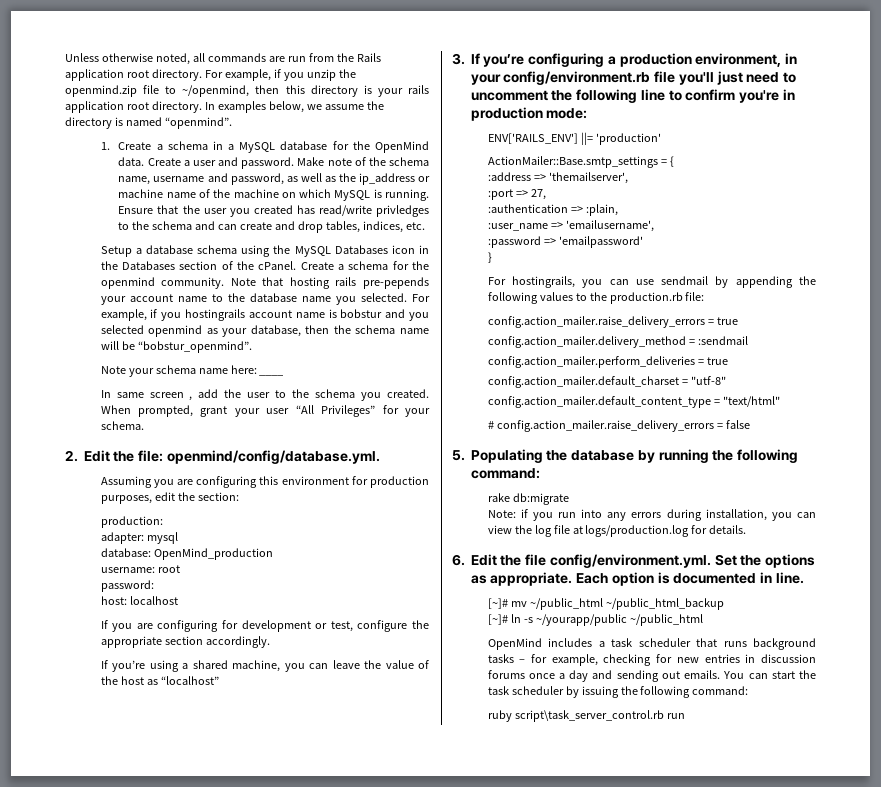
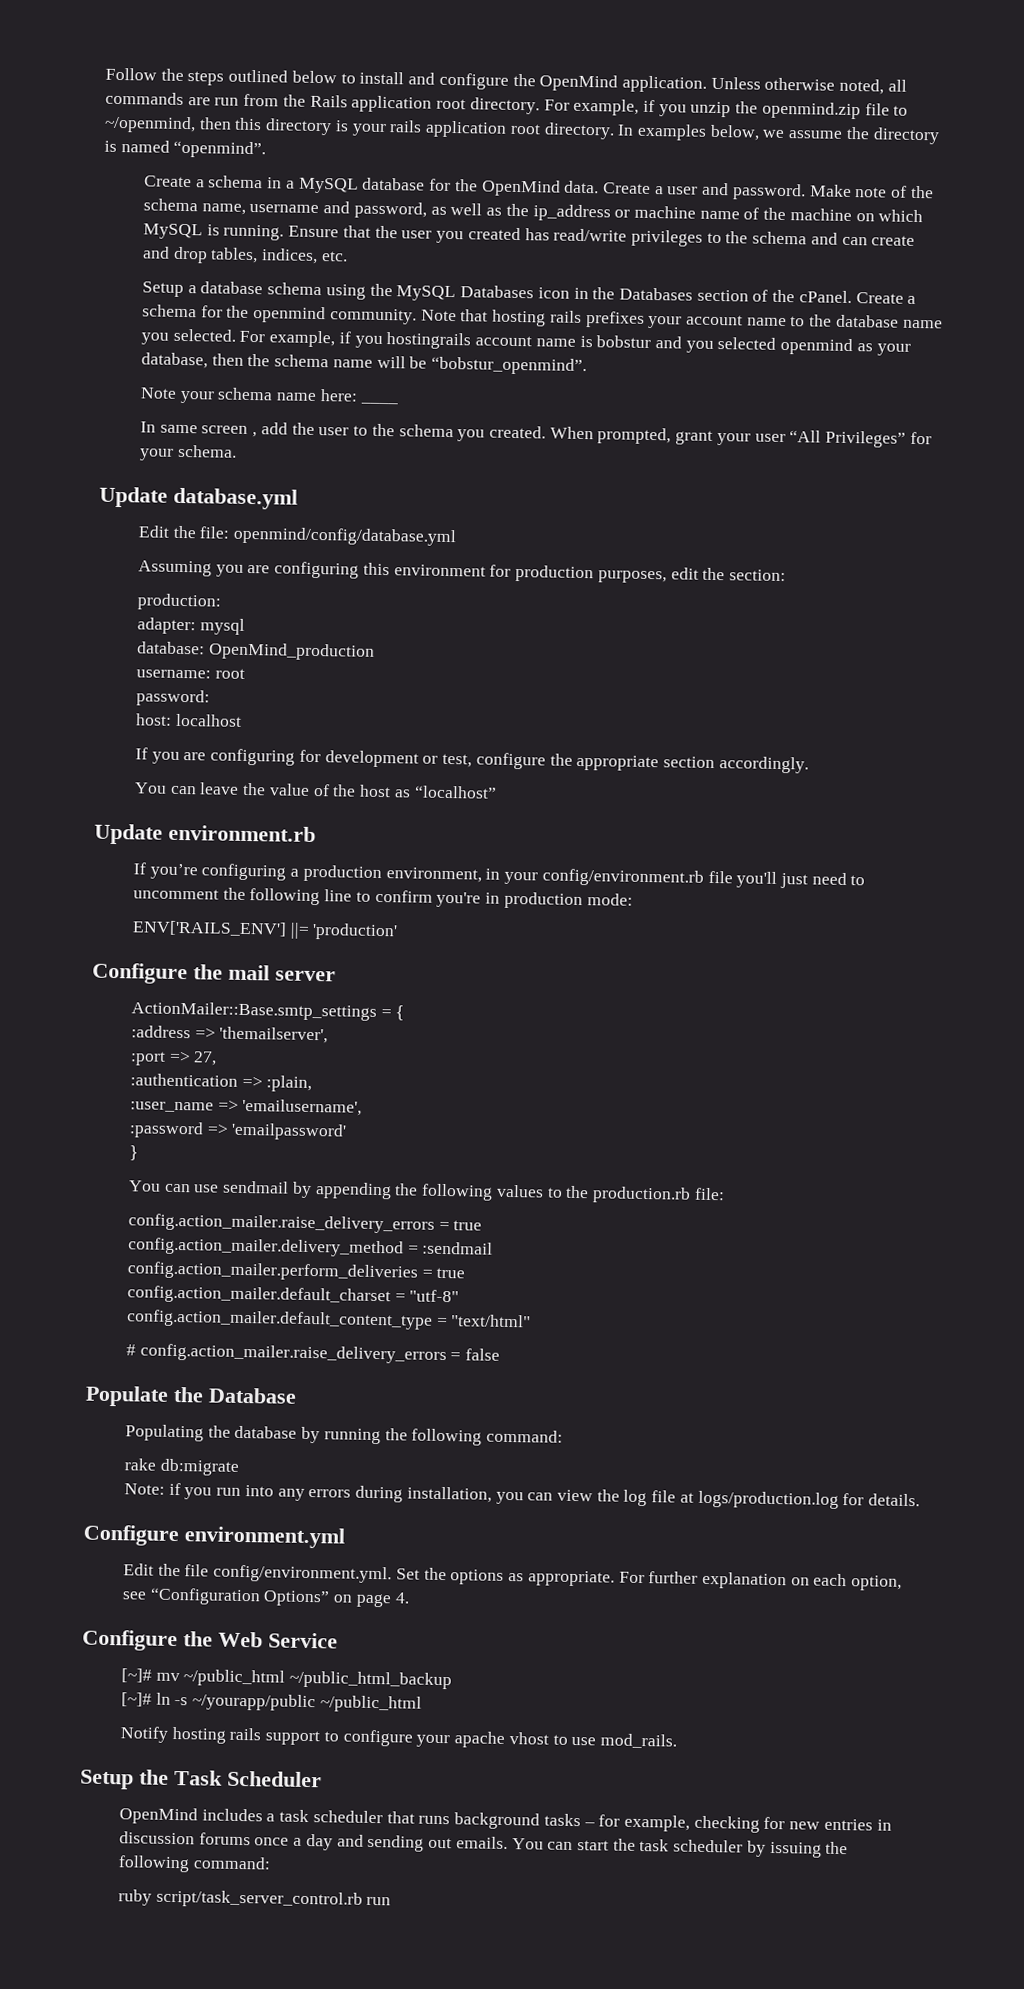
+ Follow the steps outlined below to install and configure the OpenMind application.
- 1. Create a schema in a MySQL database for the OpenMind data.
+ Create a schema in a MySQL database for the OpenMind data.
- Ensure that the user you created has read/write privledges to the schema and can create and drop tables, indices, etc.
+ Ensure that the user you created has read/write privileges to the schema and can create and drop tables, indices, etc.
- Note that hosting rails pre-pepends your account name to the database name you selected.
+ Note that hosting rails prefixes your account name to the database name you selected.
- 2. Edit the file: openmind/config/database.yml.
+ Update database.yml
+ Edit the file: openmind/config/database.yml
- If you’re using a shared machine, you can leave the value of the host as “localhost”
+ You can leave the value of the host as “localhost”
- 3. If you’re configuring a production environment, in your config/environment.rb file you'll just need to uncomment the following line to confirm you're in production mode:
+ Update environment.rb
+ If you’re configuring a production environment, in your config/environment.rb file you'll just need to uncomment the following line to confirm you're in production mode:
+ Configure the mail server
- For hostingrails, you can use sendmail by appending the following values to the production.rb file:
+ You can use sendmail by appending the following values to the production.rb file:
- 5. Populating the database by running the following command:
+ Populate the Database
+ Populating the database by running the following command:
- 6. Edit the file config/environment.yml. Set the options as appropriate.
+ Configure environment.yml
+ Edit the file config/environment.yml. Set the options as appropriate.
- Each option is documented in line.
+ For further explanation on each option, see “Configuration Options” on page 4.
+ Configure the Web Service
+ Notify hosting rails support to configure your apache vhost to use mod_rails.
+ Setup the Task Scheduler
- ruby script\task_server_control.rb run
+ ruby script/task_server_control.rb run

